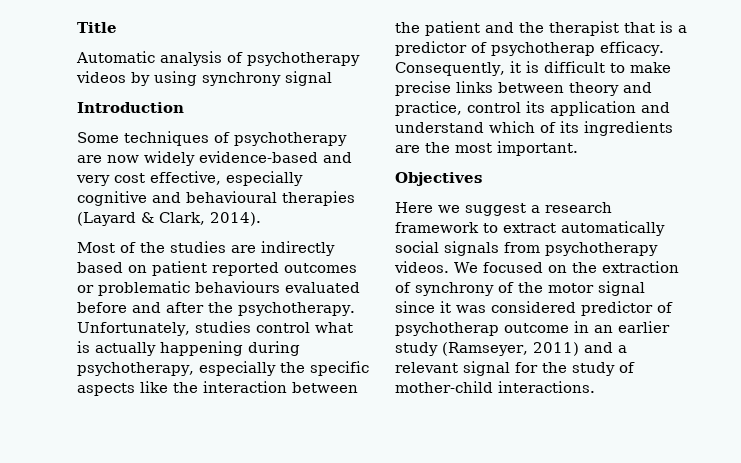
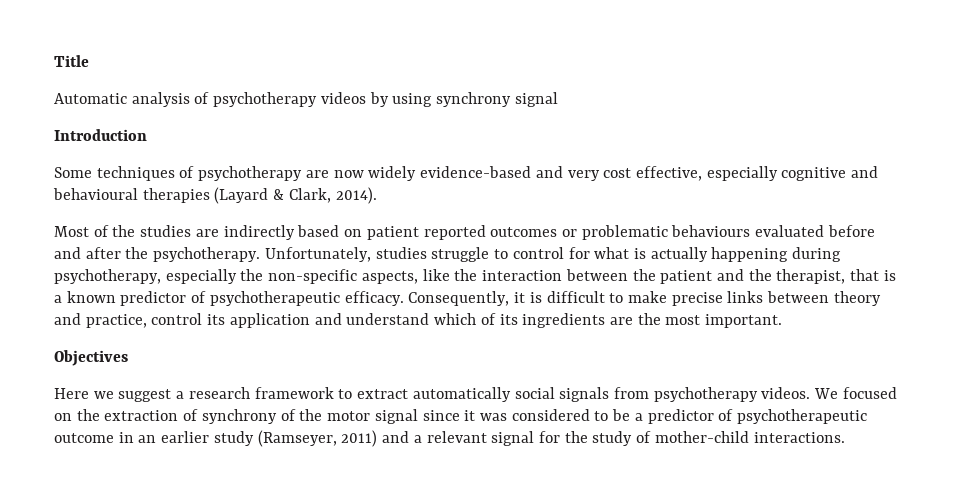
- Unfortunately, studies control what is actually happening during psychotherapy, especially the specific aspects like the interaction between the patient and the therapist that is a predictor of psychotherap efficacy.
+ Unfortunately, studies struggle to control for what is actually happening during psychotherapy, especially the non-specific aspects, like the interaction between the patient and the therapist, that is a known predictor of psychotherapeutic efficacy.
- We focused on the extraction of synchrony of the motor signal since it was considered predictor of psychotherap outcome in an earlier study (Ramseyer, 2011) and a relevant signal for the study of mother-child interactions.
+ We focused on the extraction of synchrony of the motor signal since it was considered to be a predictor of psychotherapeutic outcome in an earlier study (Ramseyer, 2011) and a relevant signal for the study of mother-child interactions.

